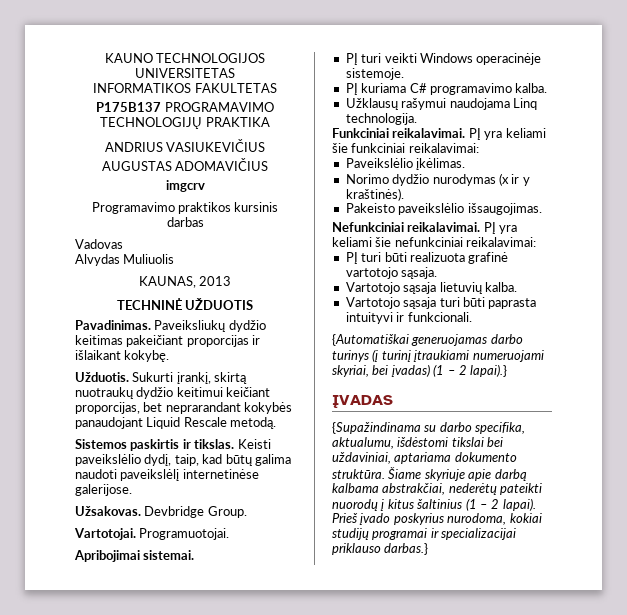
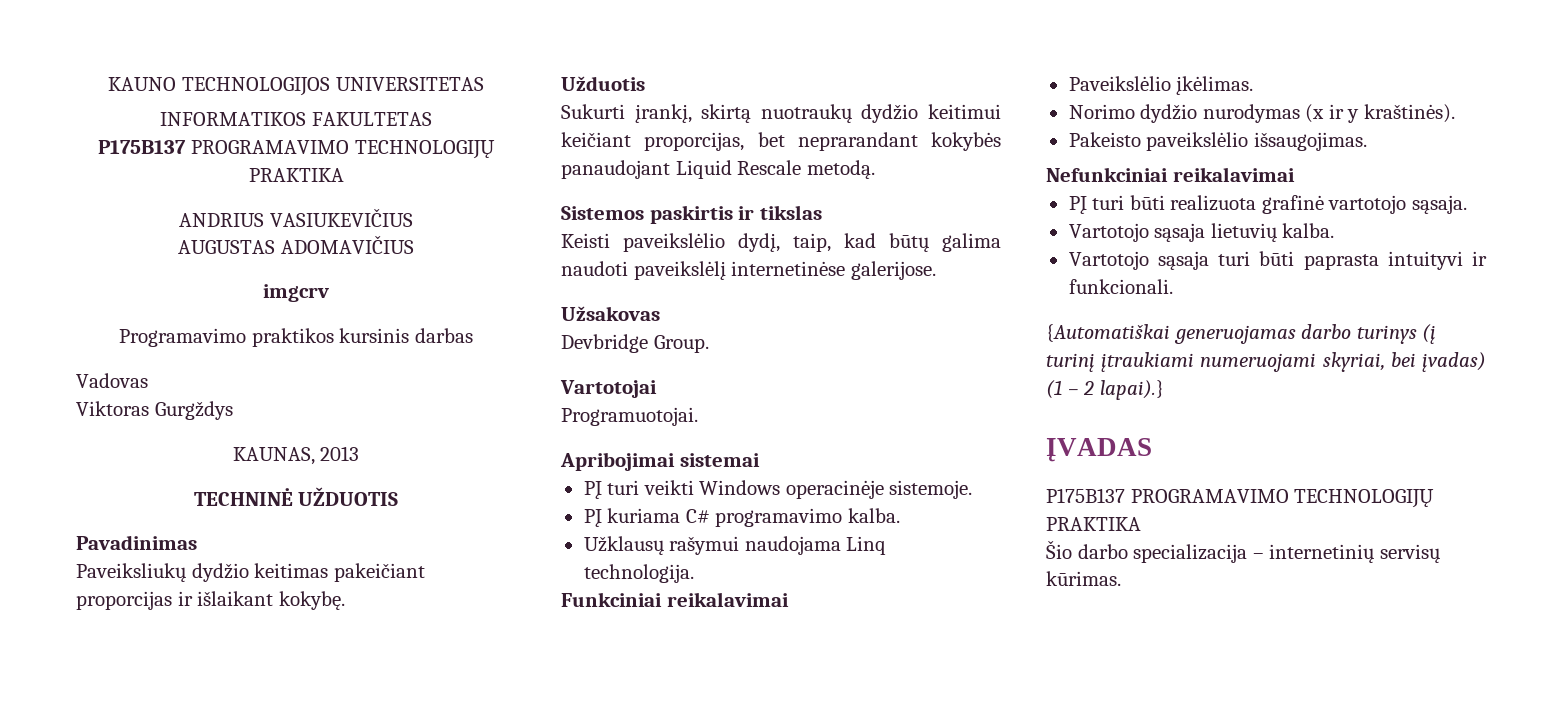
- Alvydas Muliuolis
+ Viktoras Gurgždys
- Pavadinimas. Paveiksliukų dydžio keitimas pakeičiant proporcijas ir išlaikant kokybę.
+ Pavadinimas
+ Paveiksliukų dydžio keitimas pakeičiant proporcijas ir išlaikant kokybę.
- Užduotis. Sukurti įrankį, skirtą nuotraukų dydžio keitimui keičiant proporcijas, bet neprarandant kokybės panaudojant Liquid Rescale metodą.
+ Užduotis
+ Sukurti įrankį, skirtą nuotraukų dydžio keitimui keičiant proporcijas, bet neprarandant kokybės panaudojant Liquid Rescale metodą.
- Sistemos paskirtis ir tikslas. Keisti paveikslėlio dydį, taip, kad būtų galima naudoti paveikslėlį internetinėse galerijose.
+ Sistemos paskirtis ir tikslas
+ Keisti paveikslėlio dydį, taip, kad būtų galima naudoti paveikslėlį internetinėse galerijose.
- Užsakovas. Devbridge Group.
+ Užsakovas
+ Devbridge Group.
- Vartotojai. Programuotojai.
+ Vartotojai
+ Programuotojai.
- Apribojimai sistemai.
+ Apribojimai sistemai
- Funkciniai reikalavimai. PĮ yra keliami šie funkciniai reikalavimai:
+ Funkciniai reikalavimai
- Nefunkciniai reikalavimai. PĮ yra keliami šie nefunkciniai reikalavimai:
+ Nefunkciniai reikalavimai
  ĮVADAS
- {Supažindinama su darbo specifika, aktualumu, išdėstomi tikslai bei uždaviniai, aptariama dokumento struktūra. Šiame skyriuje apie darbą kalbama abstrakčiai, nederėtų pateikti nuorodų į kitus šaltinius (1 – 2 lapai). Prieš įvado poskyrius nurodoma, kokiai studijų programai ir specializacijai priklauso darbas.}
+ P175B137 PROGRAMAVIMO TECHNOLOGIJŲ PRAKTIKA
+ Šio darbo specializacija – internetinių servisų kūrimas.

